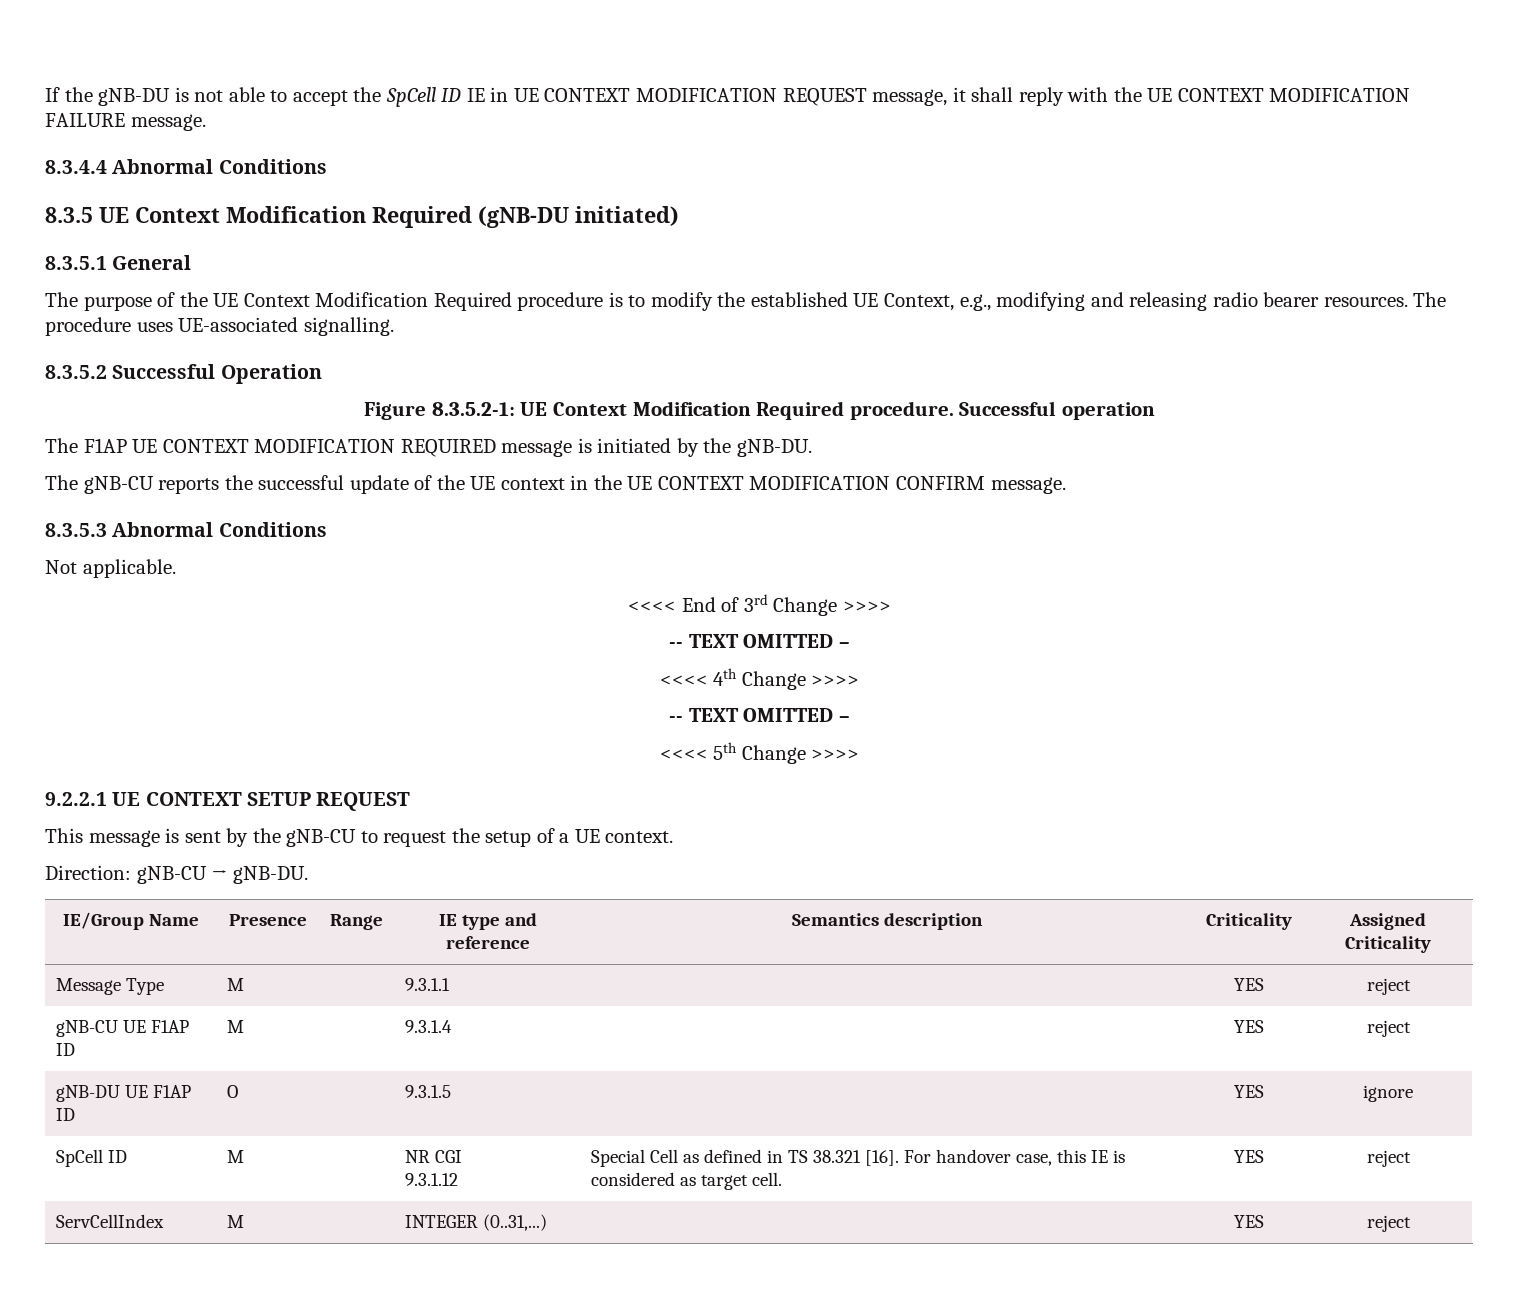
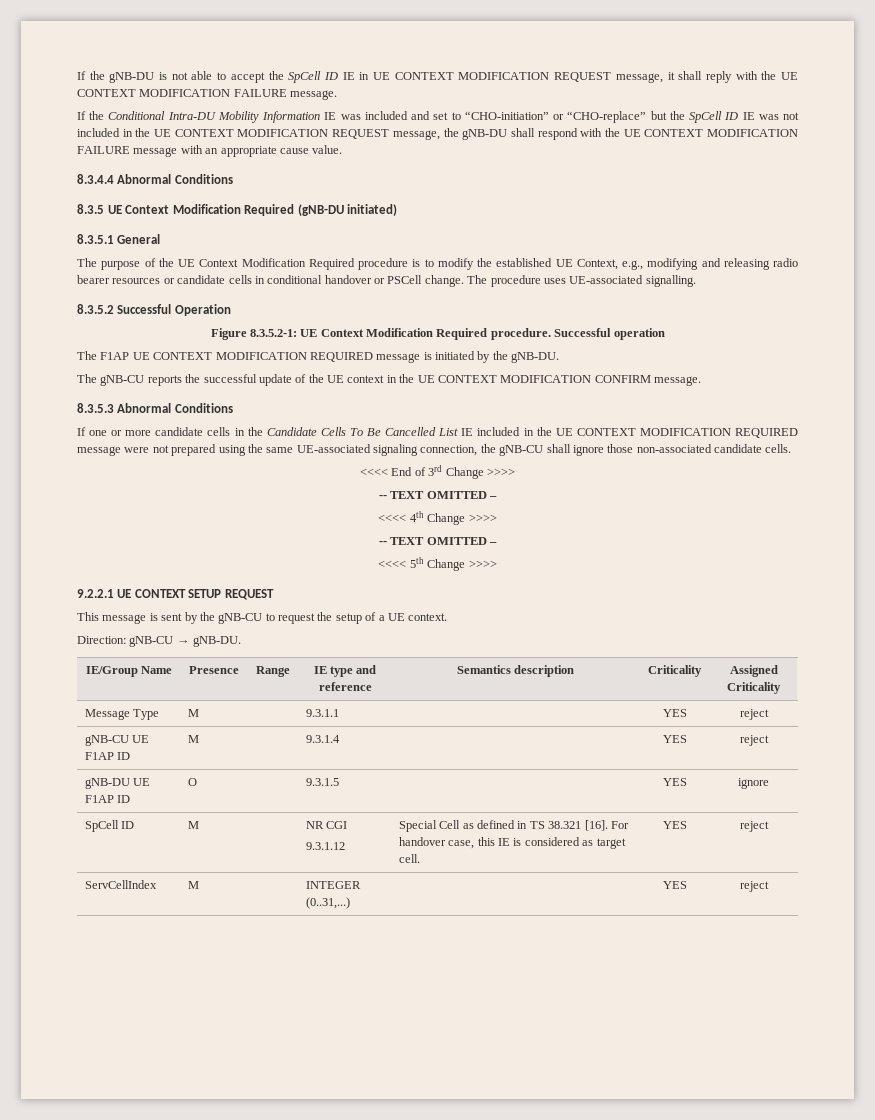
+ If the Conditional Intra-DU Mobility Information IE was included and set to “CHO-initiation” or “CHO-replace” but the SpCell ID IE was not included in the UE CONTEXT MODIFICATION REQUEST message, the gNB-DU shall respond with the UE CONTEXT MODIFICATION FAILURE message with an appropriate cause value.
- The purpose of the UE Context Modification Required procedure is to modify the established UE Context, e.g., modifying and releasing radio bearer resources.
+ The purpose of the UE Context Modification Required procedure is to modify the established UE Context, e.g., modifying and releasing radio bearer resources or candidate cells in conditional handover or PSCell change.
- Not applicable.
+ If one or more candidate cells in the Candidate Cells To Be Cancelled List IE included in the UE CONTEXT MODIFICATION REQUIRED message were not prepared using the same UE-associated signaling connection, the gNB-CU shall ignore those non-associated candidate cells.

